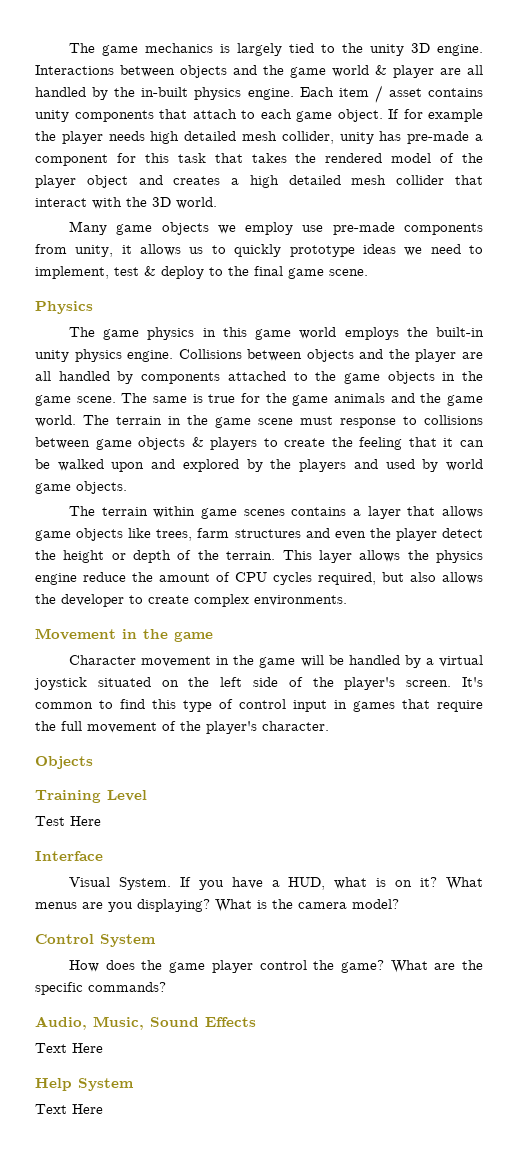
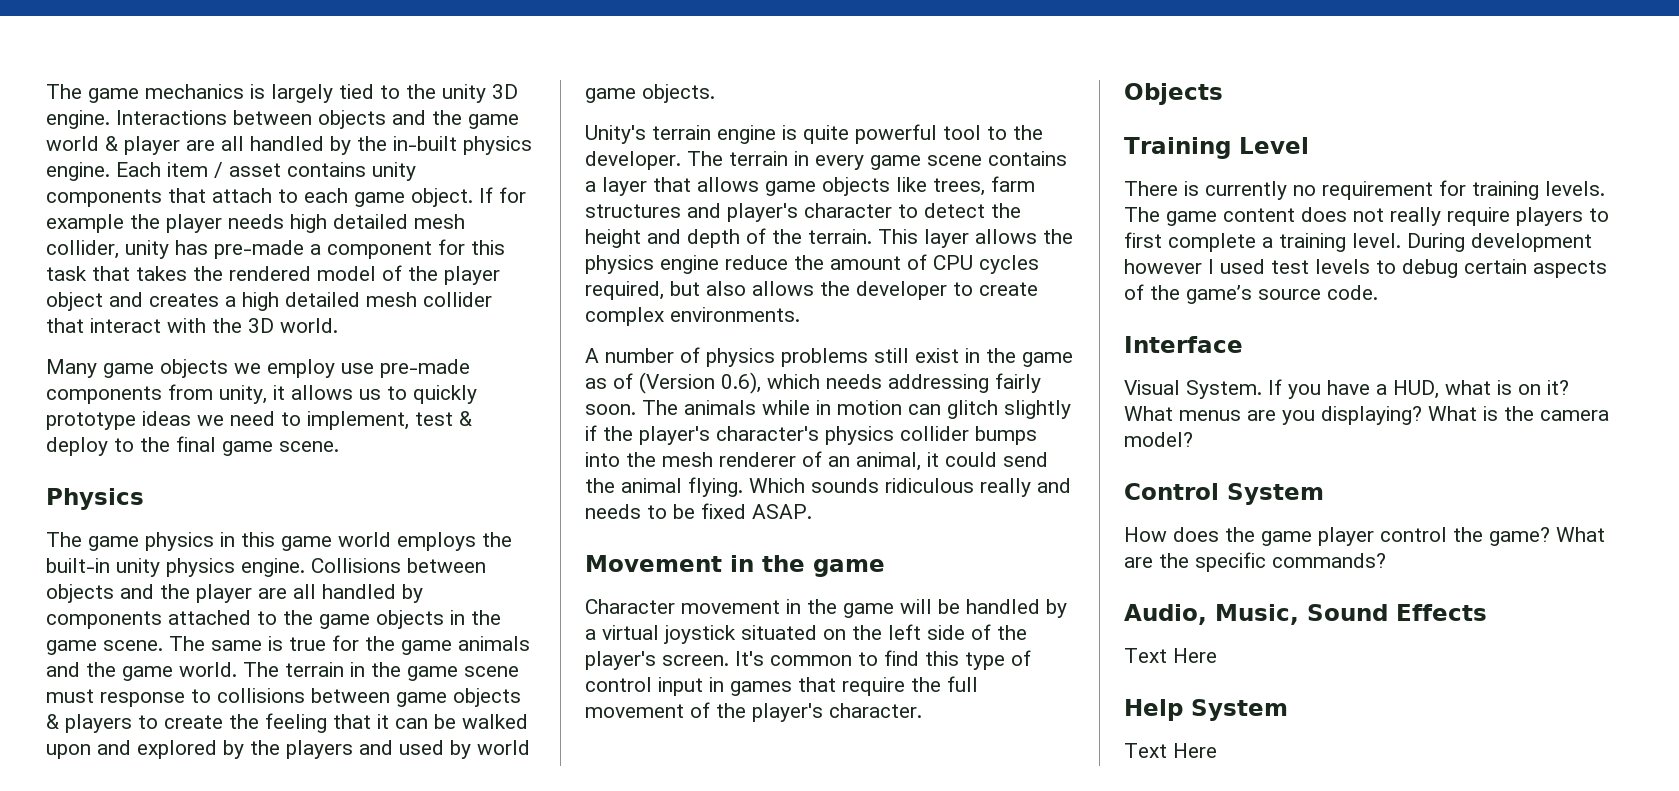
- The terrain within game scenes contains a layer that allows game objects like trees, farm structures and even the player detect the height or depth of the terrain.
+ Unity's terrain engine is quite powerful tool to the developer. The terrain in every game scene contains a layer that allows game objects like trees, farm structures and player's character to detect the height and depth of the terrain.
+ A number of physics problems still exist in the game as of (Version 0.6), which needs addressing fairly soon. The animals while in motion can glitch slightly if the player's character's physics collider bumps into the mesh renderer of an animal, it could send the animal flying. Which sounds ridiculous really and needs to be fixed ASAP.
- Test Here
+ There is currently no requirement for training levels. The game content does not really require players to first complete a training level. During development however I used test levels to debug certain aspects of the game’s source code.

